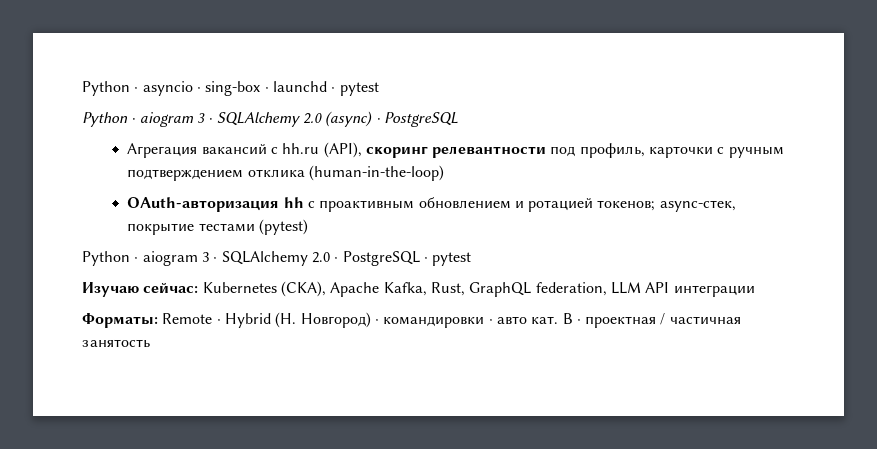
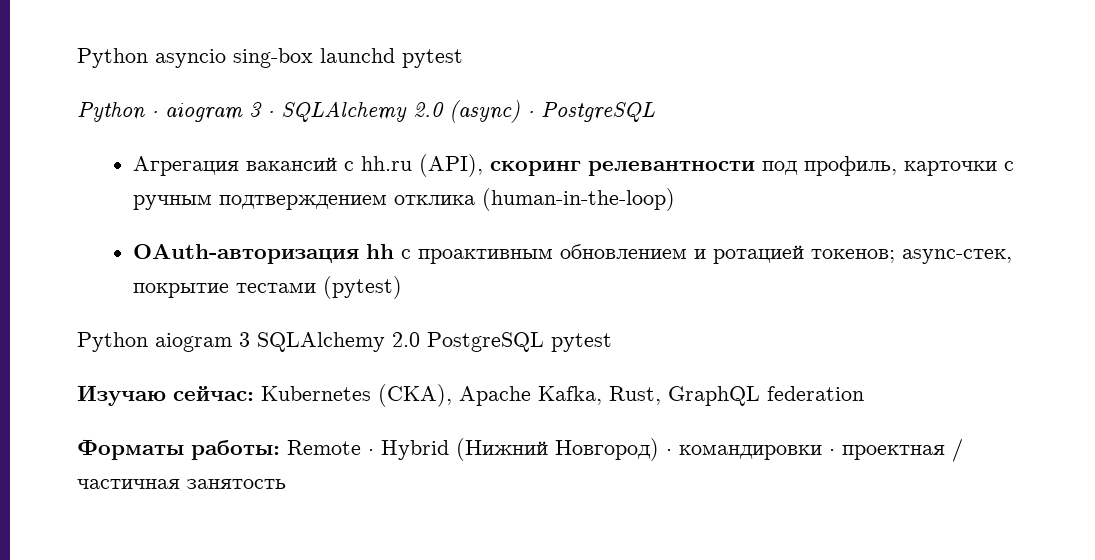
- Python · asyncio · sing-box · launchd · pytest
+ Python asyncio sing-box launchd pytest
- Python · aiogram 3 · SQLAlchemy 2.0 · PostgreSQL · pytest
+ Python aiogram 3 SQLAlchemy 2.0 PostgreSQL pytest
- Изучаю сейчас: Kubernetes (CKA), Apache Kafka, Rust, GraphQL federation, LLM API интеграции
- Форматы: Remote · Hybrid (Н. Новгород) · командировки · авто кат. B · проектная / частичная занятость
+ Изучаю сейчас: Kubernetes (CKA), Apache Kafka, Rust, GraphQL federation
+ Форматы работы: Remote · Hybrid (Нижний Новгород) · командировки · проектная / частичная занятость

